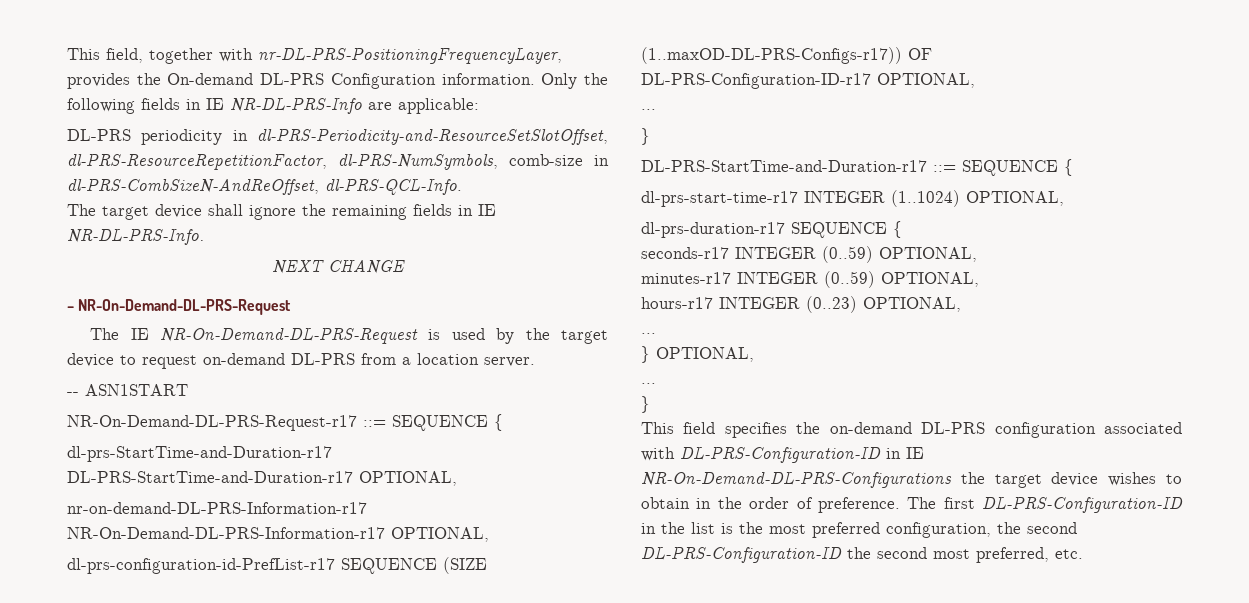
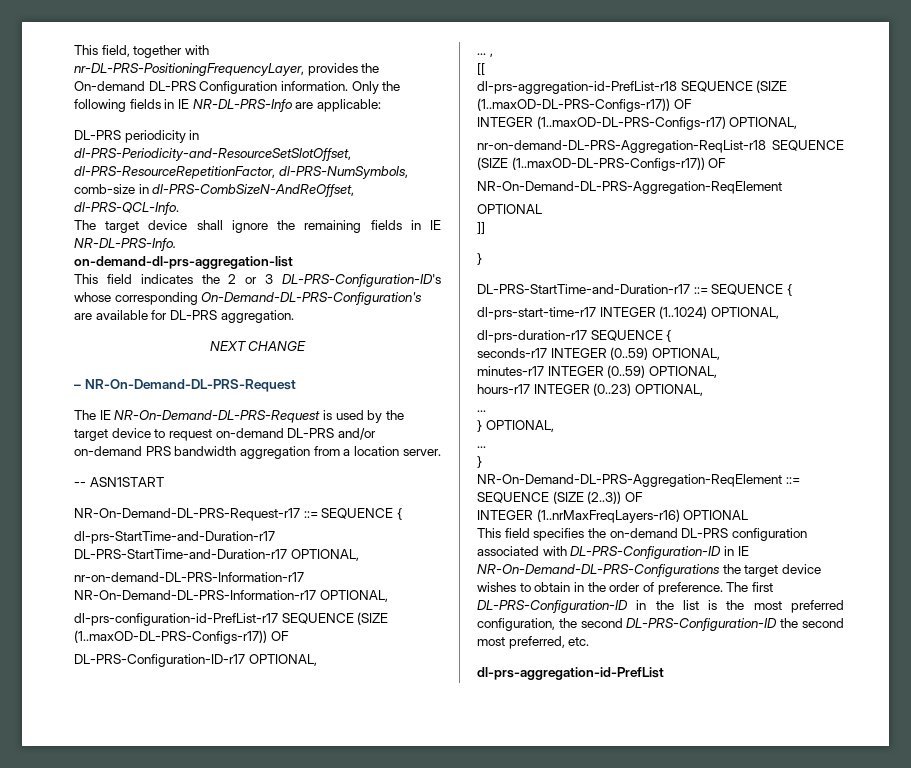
+ on-demand-dl-prs-aggregation-list
+ This field indicates the 2 or 3 DL-PRS-Configuration-ID's whose corresponding On-Demand-DL-PRS-Configuration's are available for DL-PRS aggregation.
- The IE NR-On-Demand-DL-PRS-Request is used by the target device to request on-demand DL-PRS from a location server.
+ The IE NR-On-Demand-DL-PRS-Request is used by the target device to request on-demand DL-PRS and/or on-demand PRS bandwidth aggregation from a location server.
  DL-PRS-Configuration-ID-r17 OPTIONAL,
- ...
+ ... ,
+ [[
+ dl-prs-aggregation-id-PrefList-r18 SEQUENCE (SIZE (1..maxOD-DL-PRS-Configs-r17)) OF
+ INTEGER (1..maxOD-DL-PRS-Configs-r17) OPTIONAL,
+ nr-on-demand-DL-PRS-Aggregation-ReqList-r18 SEQUENCE (SIZE (1..maxOD-DL-PRS-Configs-r17)) OF
+ NR-On-Demand-DL-PRS-Aggregation-ReqElement
+ OPTIONAL
+ ]]
+ NR-On-Demand-DL-PRS-Aggregation-ReqElement ::= SEQUENCE (SIZE (2..3)) OF
+ INTEGER (1..nrMaxFreqLayers-r16) OPTIONAL
+ dl-prs-aggregation-id-PrefList

